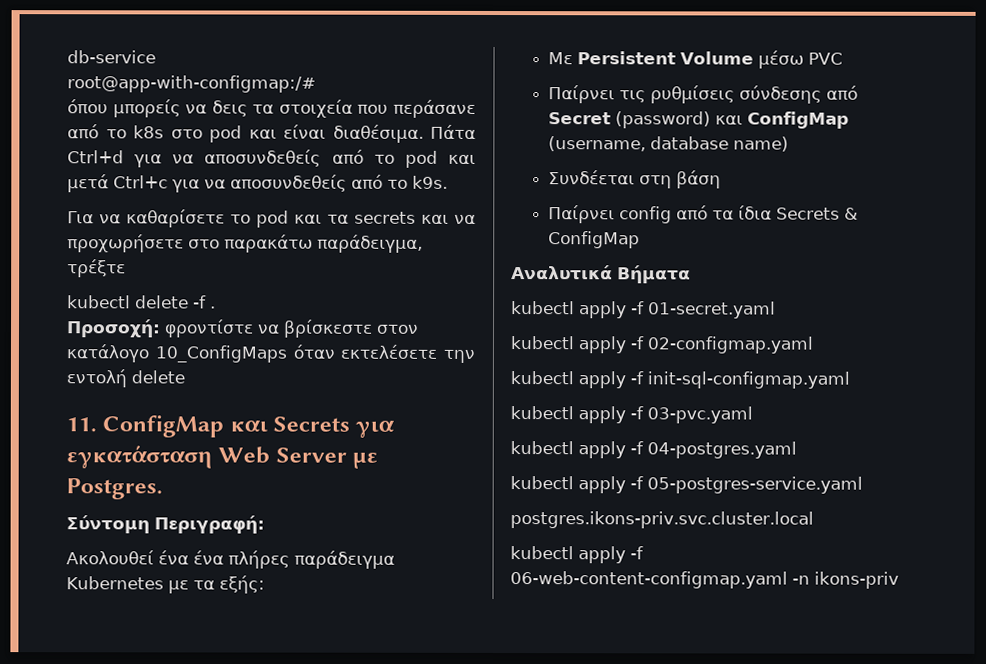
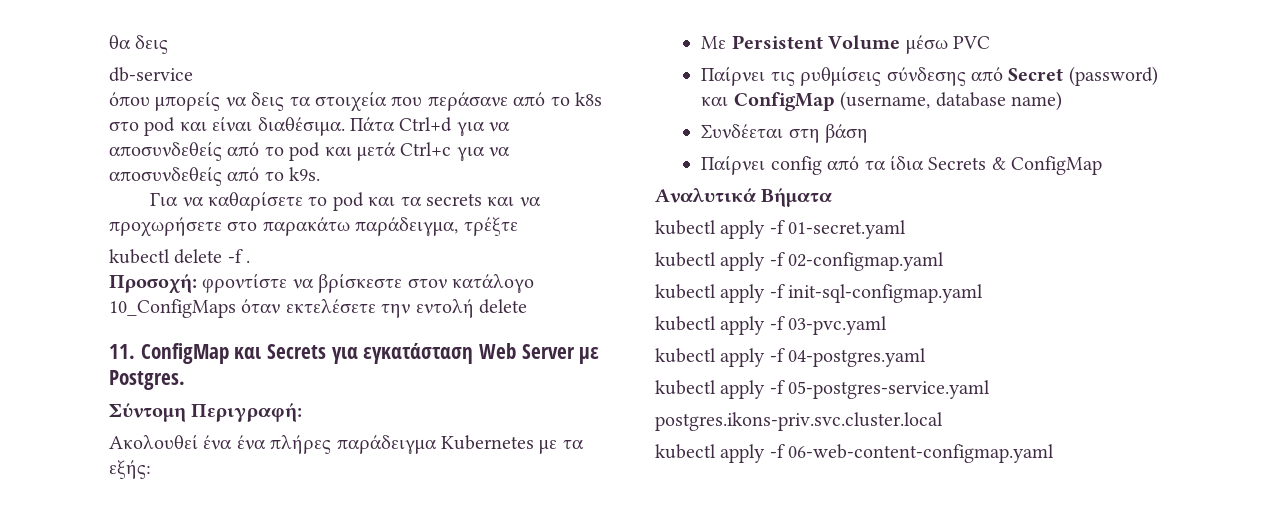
+ θα δεις
- root@app-with-configmap:/#
- kubectl apply -f 06-web-content-configmap.yaml -n ikons-priv
+ kubectl apply -f 06-web-content-configmap.yaml

